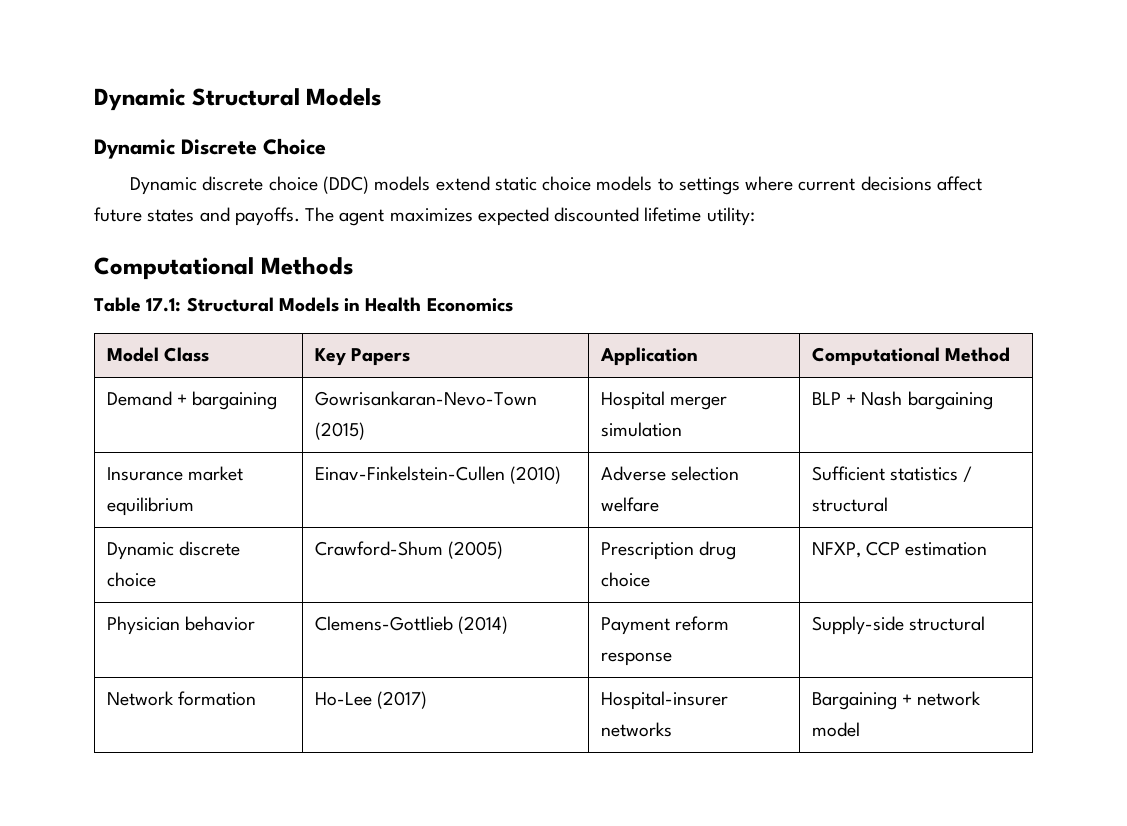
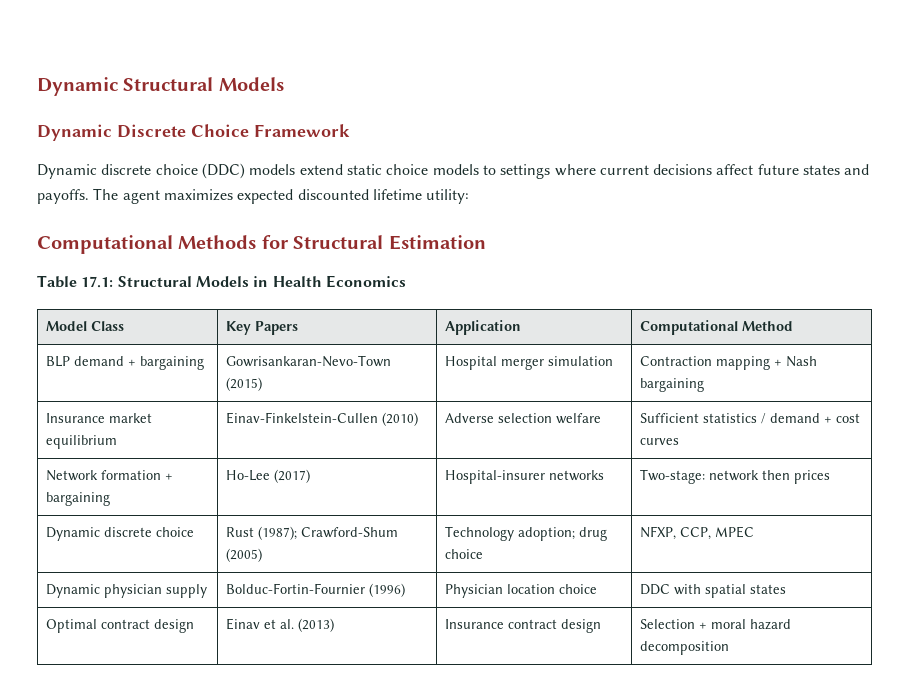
- Dynamic Discrete Choice
+ Dynamic Discrete Choice Framework
- Computational Methods
+ Computational Methods for Structural Estimation
- Demand + bargaining | Gowrisankaran-Nevo-Town (2015) | Hospital merger simulation | BLP + Nash bargaining
+ BLP demand + bargaining | Gowrisankaran-Nevo-Town (2015) | Hospital merger simulation | Contraction mapping + Nash bargaining
- Insurance market equilibrium | Einav-Finkelstein-Cullen (2010) | Adverse selection welfare | Sufficient statistics / structural
- Dynamic discrete choice | Crawford-Shum (2005) | Prescription drug choice | NFXP, CCP estimation
- Physician behavior | Clemens-Gottlieb (2014) | Payment reform response | Supply-side structural
+ Insurance market equilibrium | Einav-Finkelstein-Cullen (2010) | Adverse selection welfare | Sufficient statistics / demand + cost curves
- Network formation | Ho-Lee (2017) | Hospital-insurer networks | Bargaining + network model
+ Network formation + bargaining | Ho-Lee (2017) | Hospital-insurer networks | Two-stage: network then prices
+ Dynamic discrete choice | Rust (1987); Crawford-Shum (2005) | Technology adoption; drug choice | NFXP, CCP, MPEC
+ Dynamic physician supply | Bolduc-Fortin-Fournier (1996) | Physician location choice | DDC with spatial states
+ Optimal contract design | Einav et al. (2013) | Insurance contract design | Selection + moral hazard decomposition

